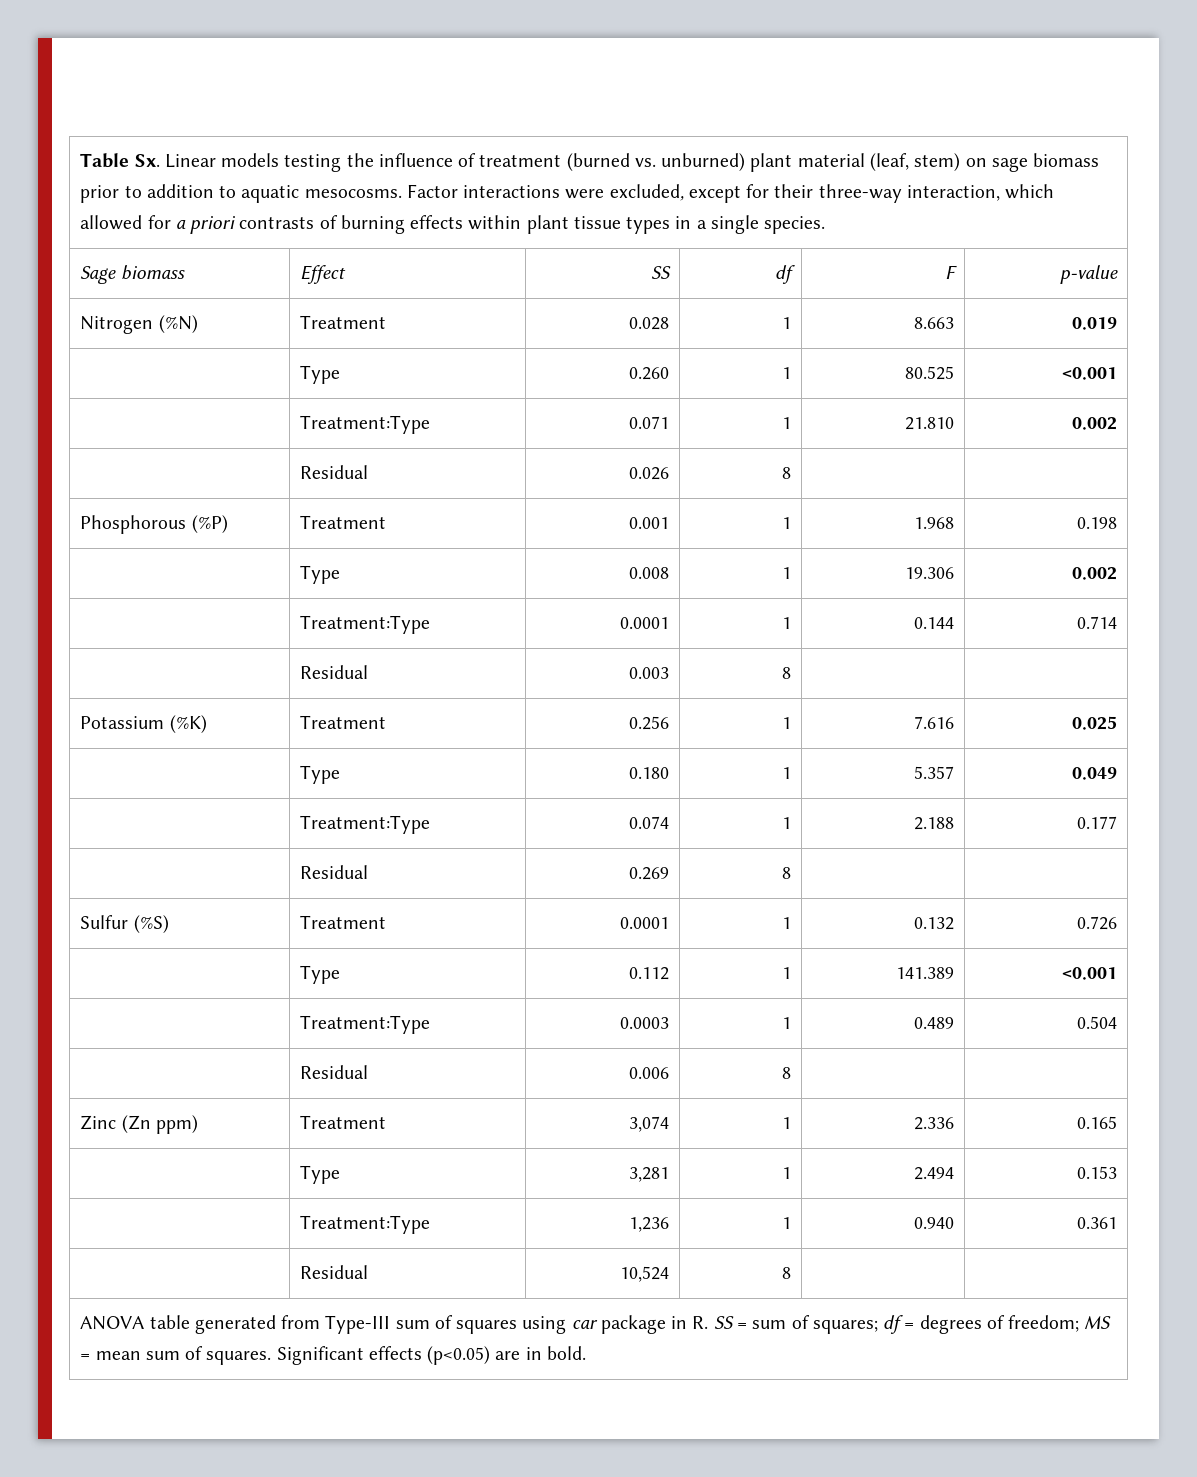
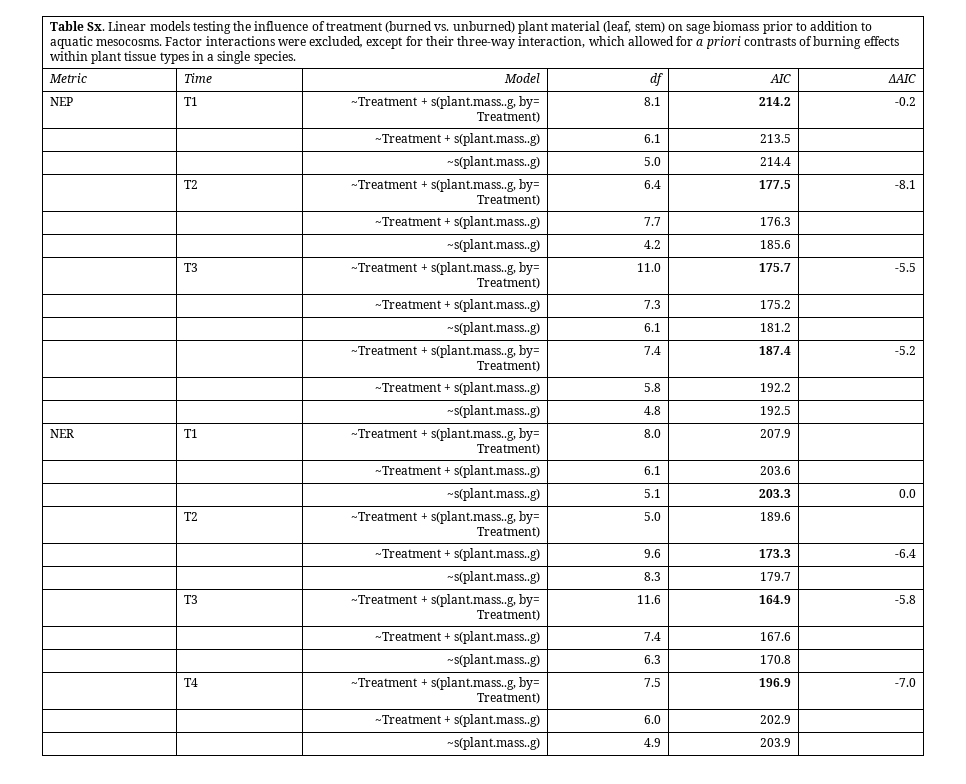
- Sage biomass | Effect | SS | df | F | p-value
- Nitrogen (%N) | Treatment | 0.028 | 1 | 8.663 | 0.019
- | Type | 0.260 | 1 | 80.525 | <0.001
- | Treatment:Type | 0.071 | 1 | 21.810 | 0.002
- | Residual | 0.026 | 8 | |
- Phosphorous (%P) | Treatment | 0.001 | 1 | 1.968 | 0.198
- | Type | 0.008 | 1 | 19.306 | 0.002
- | Treatment:Type | 0.0001 | 1 | 0.144 | 0.714
- | Residual | 0.003 | 8 | |
- Potassium (%K) | Treatment | 0.256 | 1 | 7.616 | 0.025
- | Type | 0.180 | 1 | 5.357 | 0.049
- | Treatment:Type | 0.074 | 1 | 2.188 | 0.177
- | Residual | 0.269 | 8 | |
- Sulfur (%S) | Treatment | 0.0001 | 1 | 0.132 | 0.726
- | Type | 0.112 | 1 | 141.389 | <0.001
- | Treatment:Type | 0.0003 | 1 | 0.489 | 0.504
- | Residual | 0.006 | 8 | |
- Zinc (Zn ppm) | Treatment | 3,074 | 1 | 2.336 | 0.165
- | Type | 3,281 | 1 | 2.494 | 0.153
- | Treatment:Type | 1,236 | 1 | 0.940 | 0.361
- | Residual | 10,524 | 8 | |
- ANOVA table generated from Type-III sum of squares using car package in R. SS = sum of squares; df = degrees of freedom; MS = mean sum of squares. Significant effects (p<0.05) are in bold.
+ Metric | Time | Model | df | AIC | ΔAIC
+ NEP | T1 | ~Treatment + s(plant.mass..g, by= Treatment) | 8.1 | 214.2 | -0.2
+ | | ~Treatment + s(plant.mass..g) | 6.1 | 213.5 |
+ | | ~s(plant.mass..g) | 5.0 | 214.4 |
+ | T2 | ~Treatment + s(plant.mass..g, by= Treatment) | 6.4 | 177.5 | -8.1
+ | | ~Treatment + s(plant.mass..g) | 7.7 | 176.3 |
+ | | ~s(plant.mass..g) | 4.2 | 185.6 |
+ | T3 | ~Treatment + s(plant.mass..g, by= Treatment) | 11.0 | 175.7 | -5.5
+ | | ~Treatment + s(plant.mass..g) | 7.3 | 175.2 |
+ | | ~s(plant.mass..g) | 6.1 | 181.2 |
+ | | ~Treatment + s(plant.mass..g, by= Treatment) | 7.4 | 187.4 | -5.2
+ | | ~Treatment + s(plant.mass..g) | 5.8 | 192.2 |
+ | | ~s(plant.mass..g) | 4.8 | 192.5 |
+ NER | T1 | ~Treatment + s(plant.mass..g, by= Treatment) | 8.0 | 207.9 |
+ | | ~Treatment + s(plant.mass..g) | 6.1 | 203.6 |
+ | | ~s(plant.mass..g) | 5.1 | 203.3 | 0.0
+ | T2 | ~Treatment + s(plant.mass..g, by= Treatment) | 5.0 | 189.6 |
+ | | ~Treatment + s(plant.mass..g) | 9.6 | 173.3 | -6.4
+ | | ~s(plant.mass..g) | 8.3 | 179.7 |
+ | T3 | ~Treatment + s(plant.mass..g, by= Treatment) | 11.6 | 164.9 | -5.8
+ | | ~Treatment + s(plant.mass..g) | 7.4 | 167.6 |
+ | | ~s(plant.mass..g) | 6.3 | 170.8 |
+ | T4 | ~Treatment + s(plant.mass..g, by= Treatment) | 7.5 | 196.9 | -7.0
+ | | ~Treatment + s(plant.mass..g) | 6.0 | 202.9 |
+ | | ~s(plant.mass..g) | 4.9 | 203.9 |

